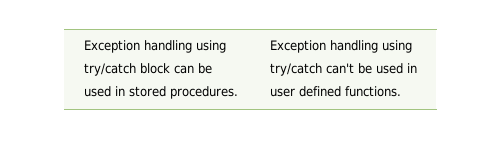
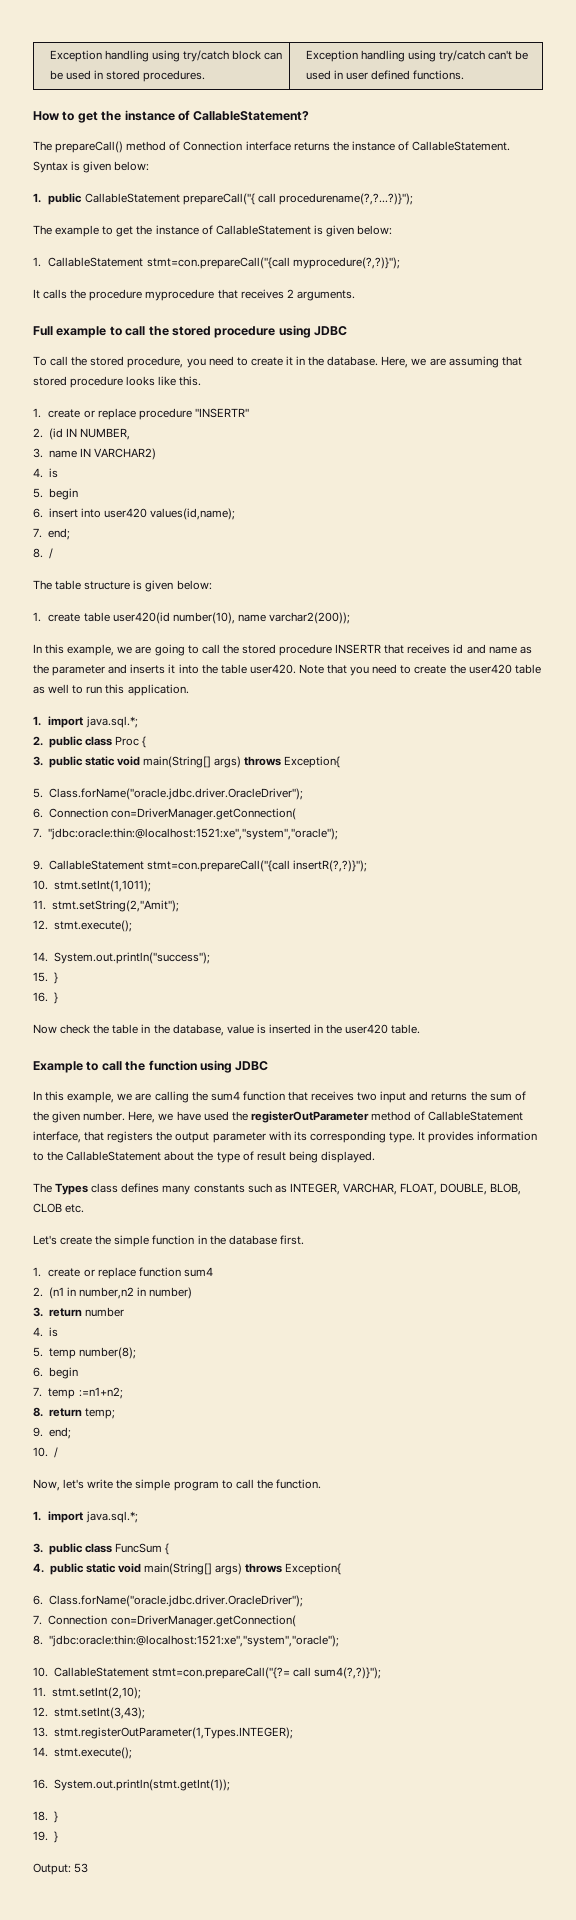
+ How to get the instance of CallableStatement?
+ The prepareCall() method of Connection interface returns the instance of CallableStatement. Syntax is given below:
+ 1. public CallableStatement prepareCall("{ call procedurename(?,?...?)}");
+ The example to get the instance of CallableStatement is given below:
+ 1. CallableStatement stmt=con.prepareCall("{call myprocedure(?,?)}");
+ It calls the procedure myprocedure that receives 2 arguments.
+ Full example to call the stored procedure using JDBC
+ To call the stored procedure, you need to create it in the database. Here, we are assuming that stored procedure looks like this.
+ 1. create or replace procedure "INSERTR"
+ 2. (id IN NUMBER,
+ 3. name IN VARCHAR2)
+ 4. is
+ 5. begin
+ 6. insert into user420 values(id,name);
+ 7. end;
+ 8. /
+ The table structure is given below:
+ 1. create table user420(id number(10), name varchar2(200));
+ In this example, we are going to call the stored procedure INSERTR that receives id and name as the parameter and inserts it into the table user420. Note that you need to create the user420 table as well to run this application.
+ 1. import java.sql.*;
+ 2. public class Proc {
+ 3. public static void main(String[] args) throws Exception{
+ 5. Class.forName("oracle.jdbc.driver.OracleDriver");
+ 6. Connection con=DriverManager.getConnection(
+ 7. "jdbc:oracle:thin:@localhost:1521:xe","system","oracle");
+ 9. CallableStatement stmt=con.prepareCall("{call insertR(?,?)}");
+ 10. stmt.setInt(1,1011);
+ 11. stmt.setString(2,"Amit");
+ 12. stmt.execute();
+ 14. System.out.println("success");
+ 15. }
+ 16. }
+ Now check the table in the database, value is inserted in the user420 table.
+ Example to call the function using JDBC
+ In this example, we are calling the sum4 function that receives two input and returns the sum of the given number. Here, we have used the registerOutParameter method of CallableStatement interface, that registers the output parameter with its corresponding type. It provides information to the CallableStatement about the type of result being displayed.
+ The Types class defines many constants such as INTEGER, VARCHAR, FLOAT, DOUBLE, BLOB, CLOB etc.
+ Let's create the simple function in the database first.
+ 1. create or replace function sum4
+ 2. (n1 in number,n2 in number)
+ 3. return number
+ 4. is
+ 5. temp number(8);
+ 6. begin
+ 7. temp :=n1+n2;
+ 8. return temp;
+ 9. end;
+ 10. /
+ Now, let's write the simple program to call the function.
+ 1. import java.sql.*;
+ 3. public class FuncSum {
+ 4. public static void main(String[] args) throws Exception{
+ 6. Class.forName("oracle.jdbc.driver.OracleDriver");
+ 7. Connection con=DriverManager.getConnection(
+ 8. "jdbc:oracle:thin:@localhost:1521:xe","system","oracle");
+ 10. CallableStatement stmt=con.prepareCall("{?= call sum4(?,?)}");
+ 11. stmt.setInt(2,10);
+ 12. stmt.setInt(3,43);
+ 13. stmt.registerOutParameter(1,Types.INTEGER);
+ 14. stmt.execute();
+ 16. System.out.println(stmt.getInt(1));
+ 18. }
+ 19. }
+ Output: 53

